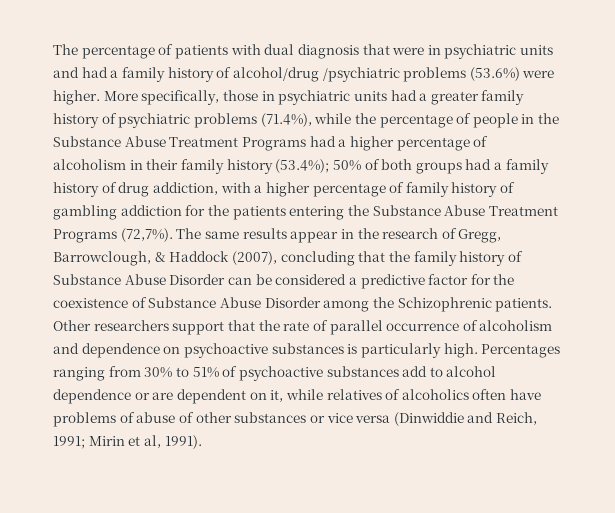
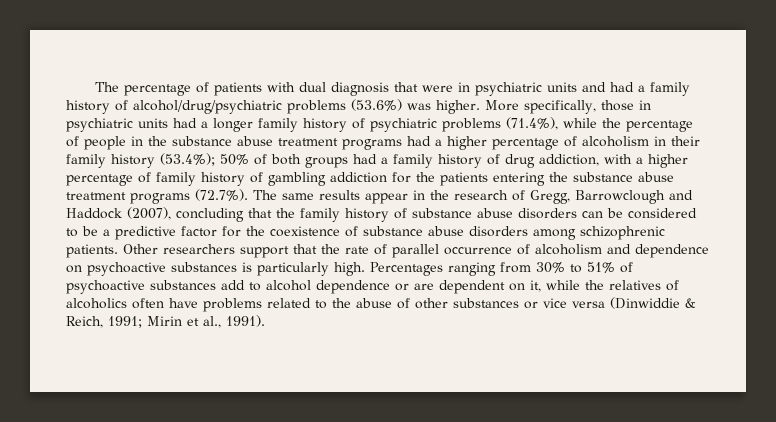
- The percentage of patients with dual diagnosis that were in psychiatric units and had a family history of alcohol/drug /psychiatric problems (53.6%) were higher.
+ The percentage of patients with dual diagnosis that were in psychiatric units and had a family history of alcohol/drug/psychiatric problems (53.6%) was higher.
- More specifically, those in psychiatric units had a greater family history of psychiatric problems (71.4%), while the percentage of people in the Substance Abuse Treatment Programs had a higher percentage of alcoholism in their family history (53.4%);
+ More specifically, those in psychiatric units had a longer family history of psychiatric problems (71.4%), while the percentage of people in the substance abuse treatment programs had a higher percentage of alcoholism in their family history (53.4%);
- 50% of both groups had a family history of drug addiction, with a higher percentage of family history of gambling addiction for the patients entering the Substance Abuse Treatment Programs (72,7%). The same results appear in the research of Gregg, Barrowclough, & Haddock (2007), concluding that the family history of Substance Abuse Disorder can be considered a predictive factor for the coexistence of Substance Abuse Disorder among the Schizophrenic patients.
+ 50% of both groups had a family history of drug addiction, with a higher percentage of family history of gambling addiction for the patients entering the substance abuse treatment programs (72.7%). The same results appear in the research of Gregg, Barrowclough and Haddock (2007), concluding that the family history of substance abuse disorders can be considered to be a predictive factor for the coexistence of substance abuse disorders among schizophrenic patients.
- Percentages ranging from 30% to 51% of psychoactive substances add to alcohol dependence or are dependent on it, while relatives of alcoholics often have problems of abuse of other substances or vice versa (Dinwiddie and Reich, 1991; Mirin et al, 1991).
+ Percentages ranging from 30% to 51% of psychoactive substances add to alcohol dependence or are dependent on it, while the relatives of alcoholics often have problems related to the abuse of other substances or vice versa (Dinwiddie & Reich, 1991; Mirin et al., 1991).

